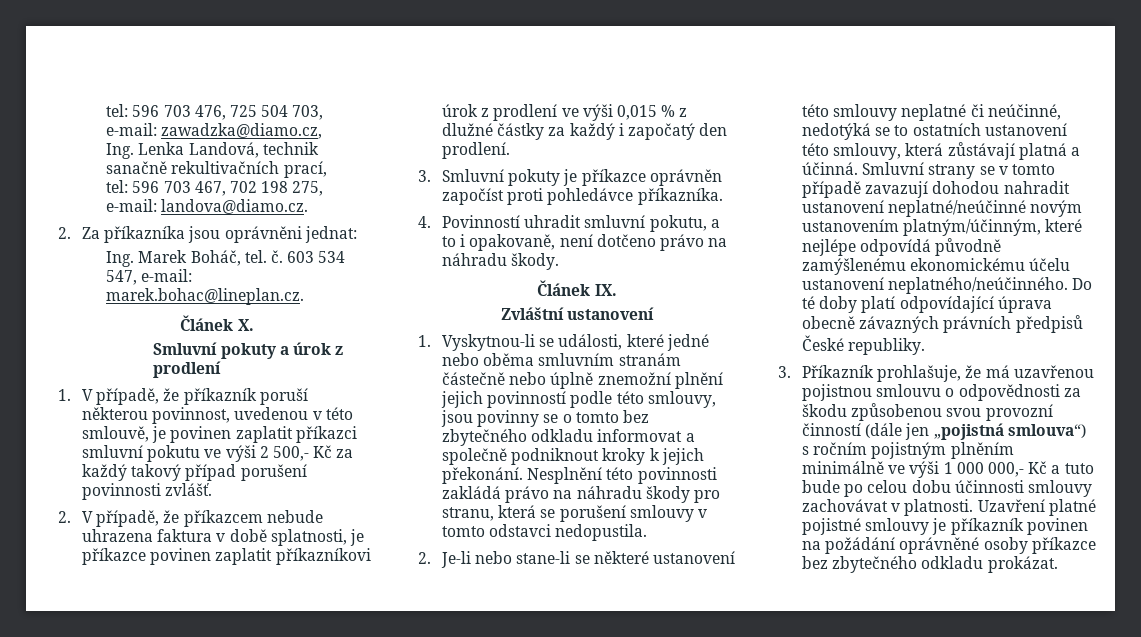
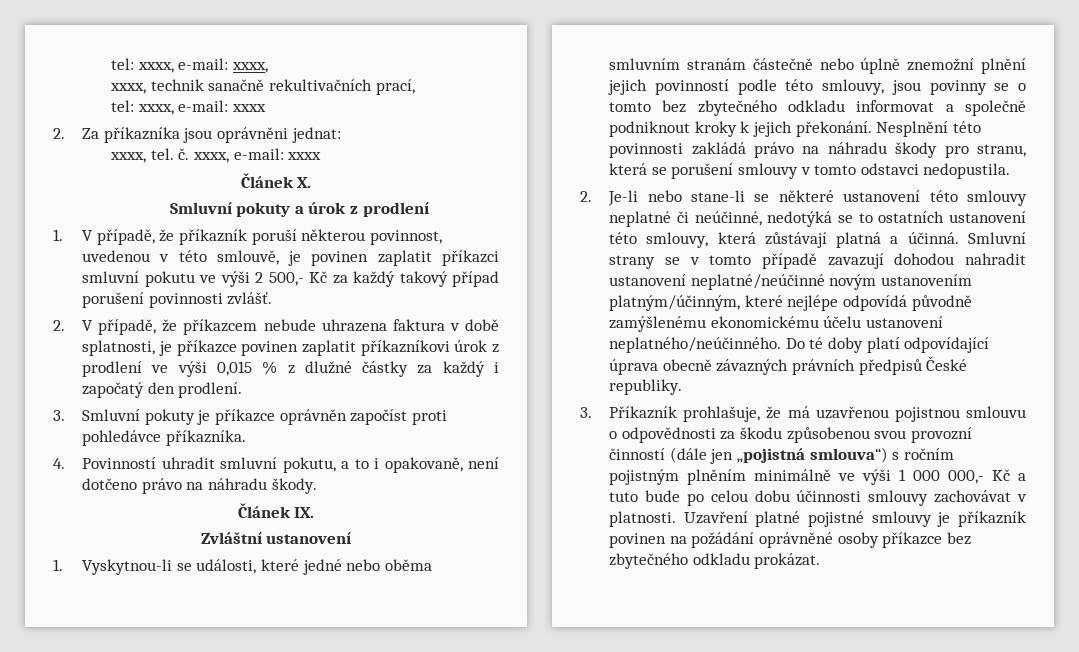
- tel: 596 703 476, 725 504 703, e-mail: zawadzka@diamo.cz,
- Ing. Lenka Landová, technik sanačně rekultivačních prací,
+ tel: xxxx, e-mail: xxxx,
+ xxxx, technik sanačně rekultivačních prací,
- tel: 596 703 467, 702 198 275, e-mail: landova@diamo.cz.
+ tel: xxxx, e-mail: xxxx
- Ing. Marek Boháč, tel. č. 603 534 547, e-mail: marek.bohac@lineplan.cz.
+ xxxx, tel. č. xxxx, e-mail: xxxx

